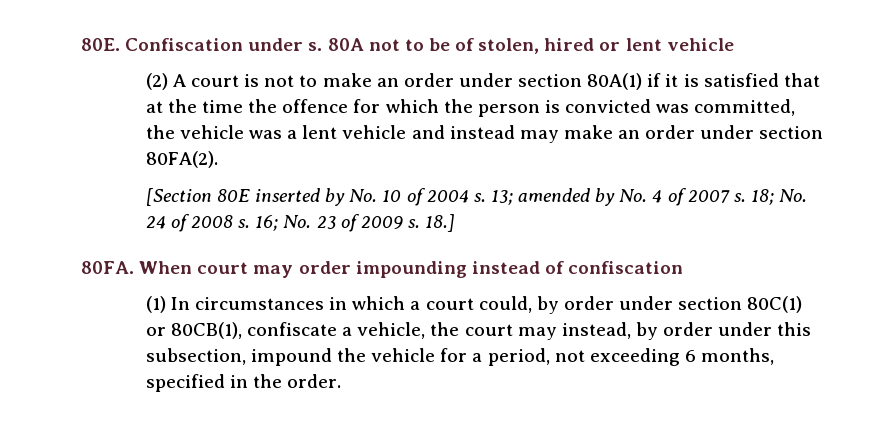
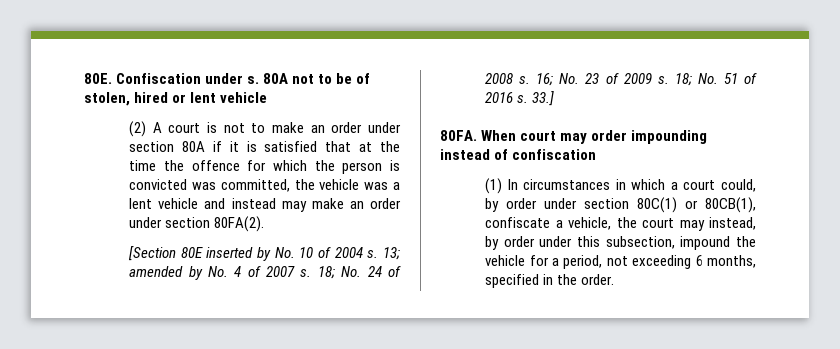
- (2) A court is not to make an order under section 80A(1) if it is satisfied that at the time the offence for which the person is convicted was committed, the vehicle was a lent vehicle and instead may make an order under section 80FA(2).
+ (2) A court is not to make an order under section 80A if it is satisfied that at the time the offence for which the person is convicted was committed, the vehicle was a lent vehicle and instead may make an order under section 80FA(2).
- 18.]
+ 18; No. 51 of 2016 s. 33.]

